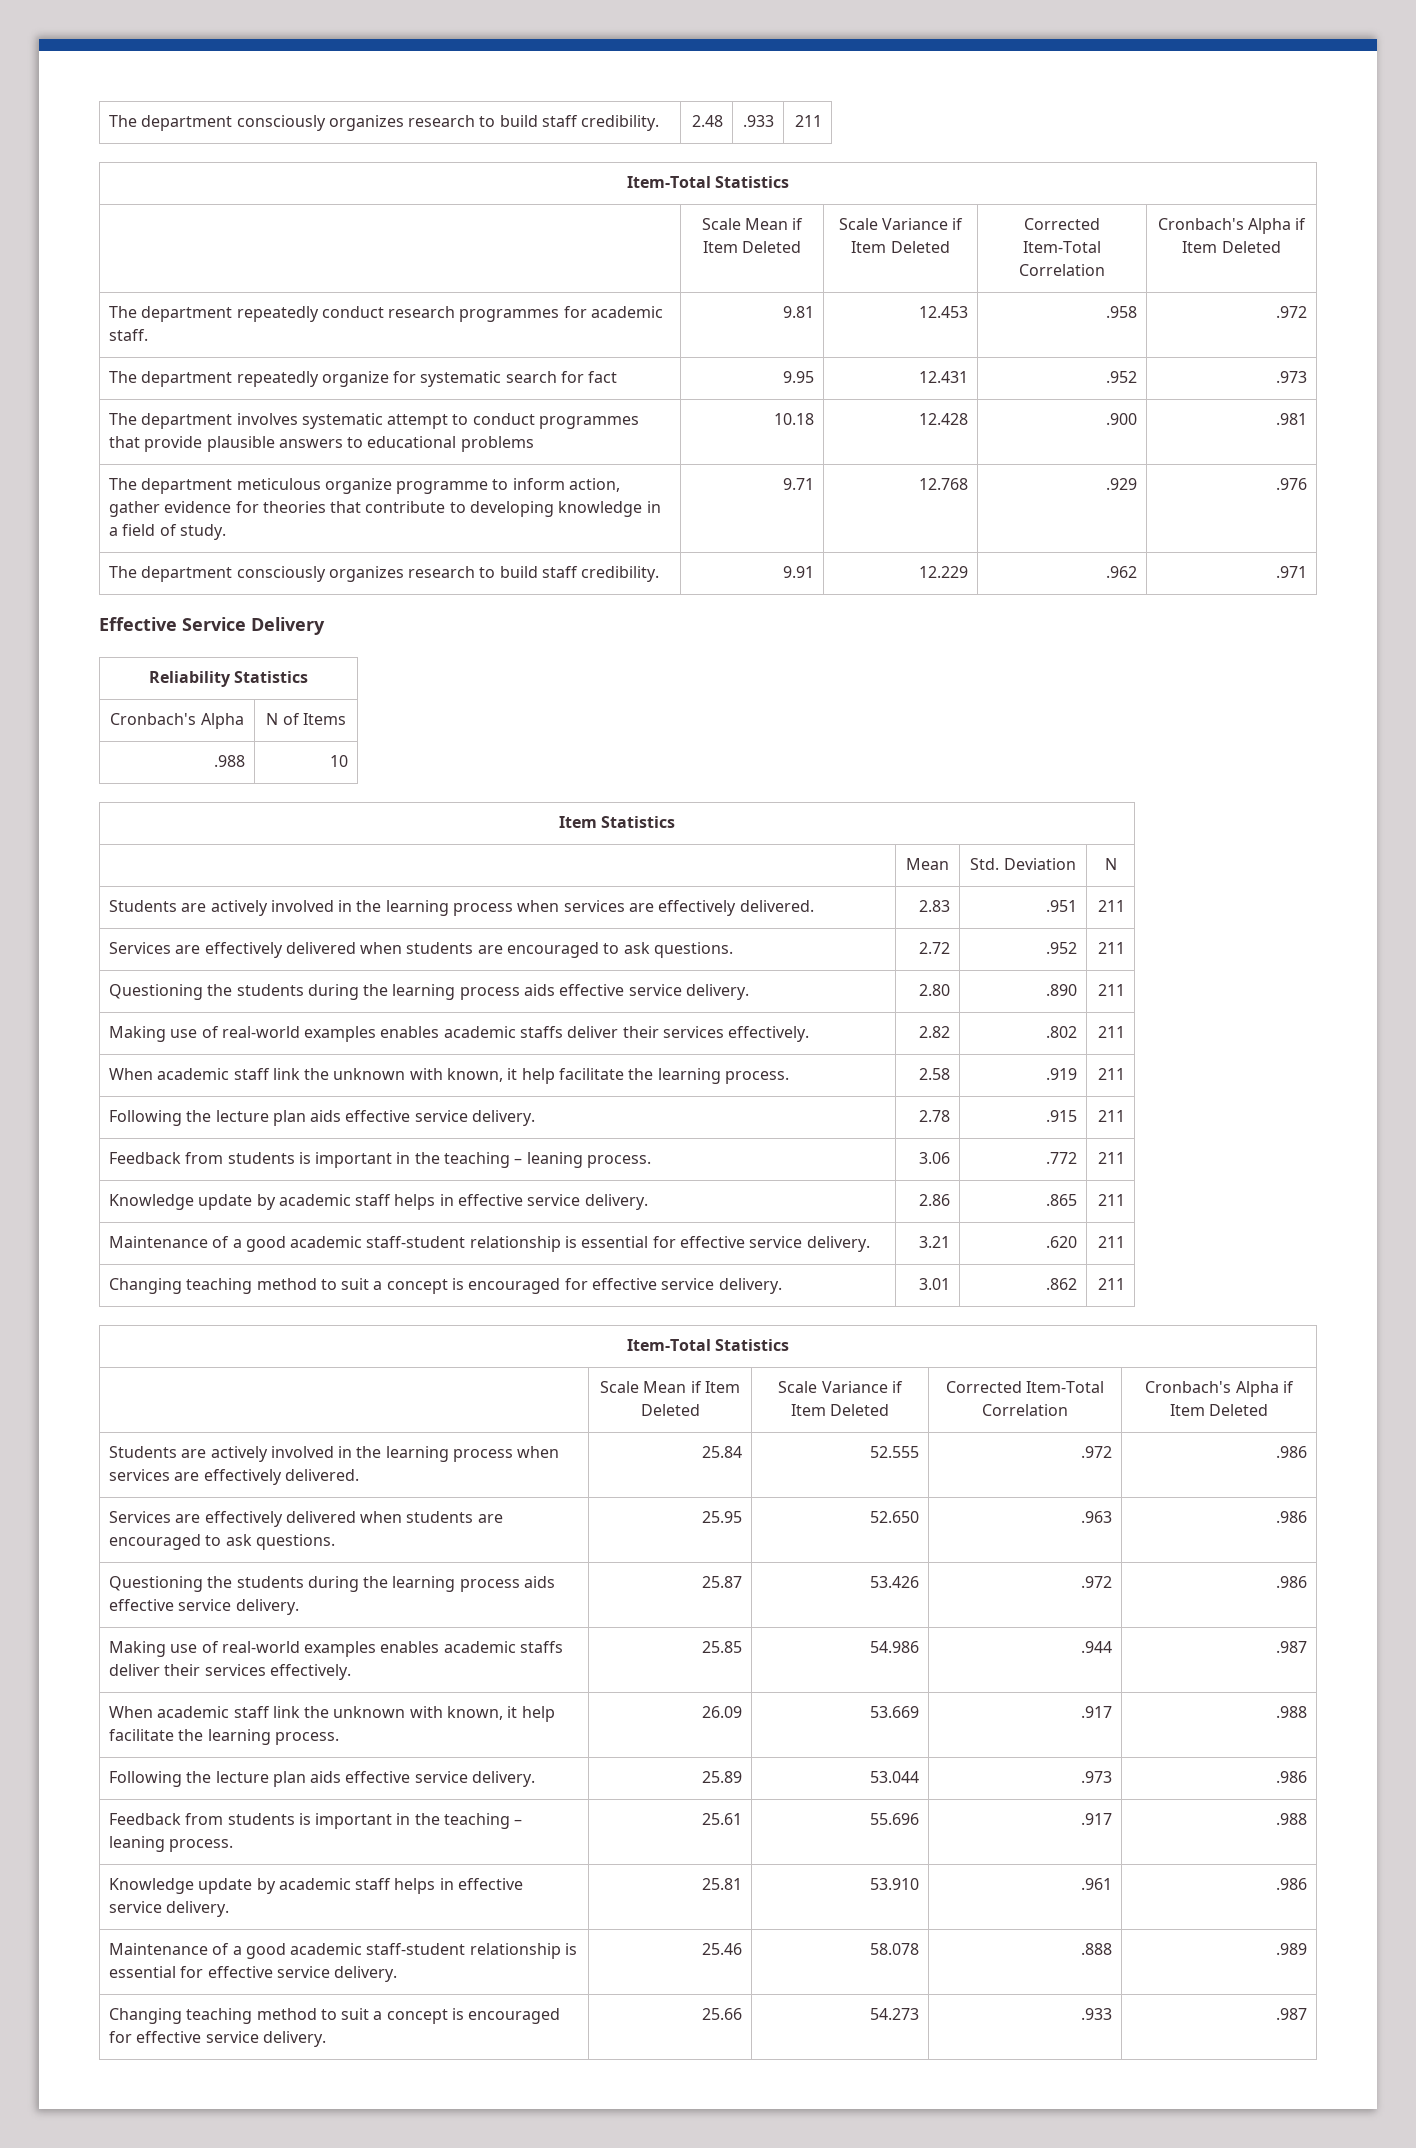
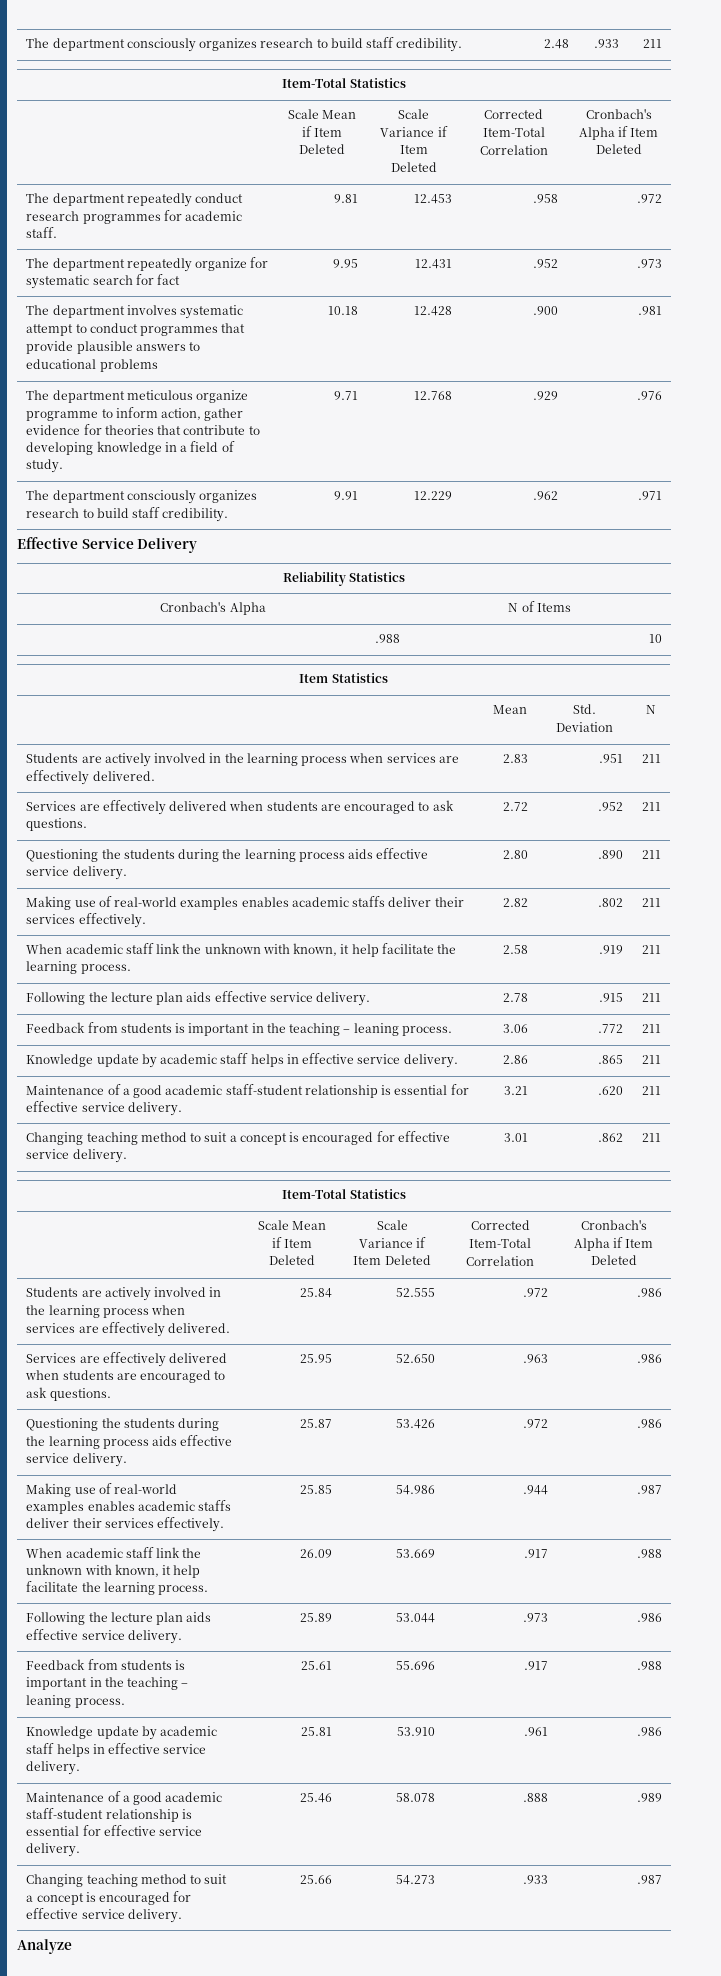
+ Analyze

